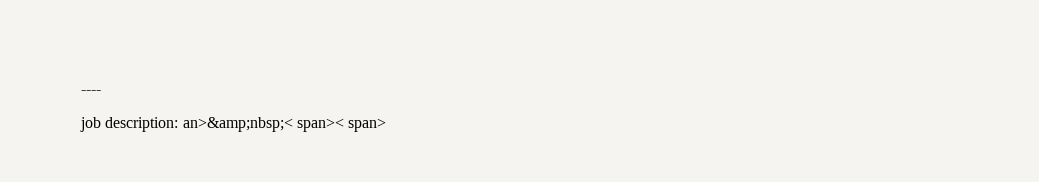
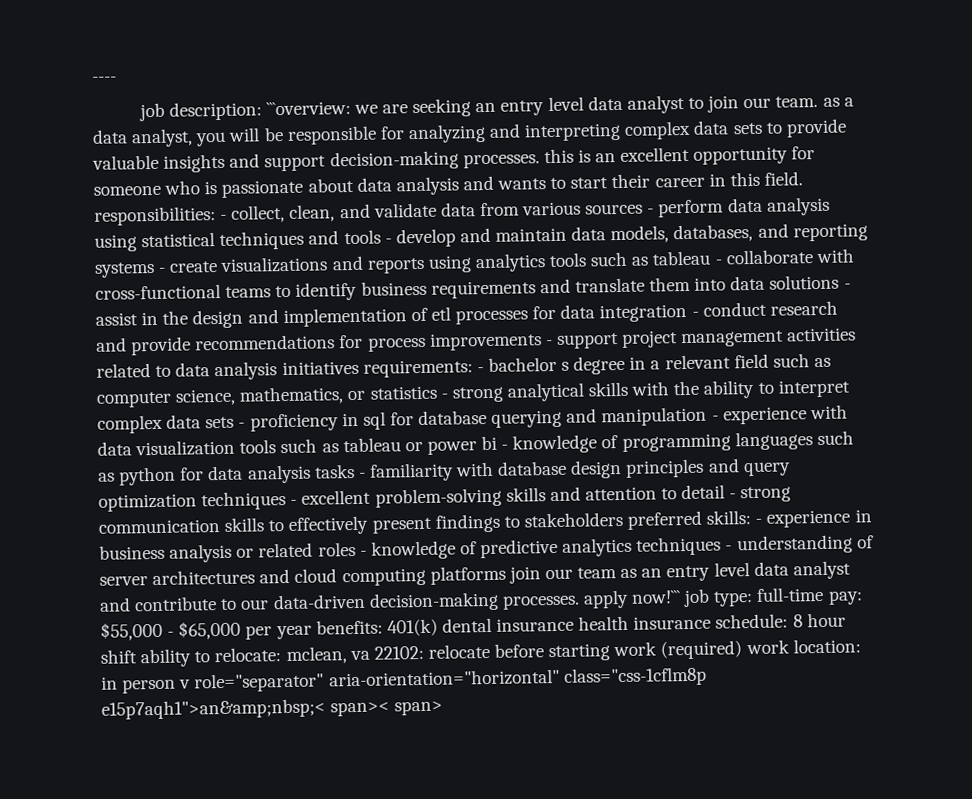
- job description: an>&amp;nbsp;< span>< span>
+ job description: ```overview: we are seeking an entry level data analyst to join our team. as a data analyst, you will be responsible for analyzing and interpreting complex data sets to provide valuable insights and support decision-making processes. this is an excellent opportunity for someone who is passionate about data analysis and wants to start their career in this field. responsibilities: - collect, clean, and validate data from various sources - perform data analysis using statistical techniques and tools - develop and maintain data models, databases, and reporting systems - create visualizations and reports using analytics tools such as tableau - collaborate with cross-functional teams to identify business requirements and translate them into data solutions - assist in the design and implementation of etl processes for data integration - conduct research and provide recommendations for process improvements - support project management activities related to data analysis initiatives requirements: - bachelor s degree in a relevant field such as computer science, mathematics, or statistics - strong analytical skills with the ability to interpret complex data sets - proficiency in sql for database querying and manipulation - experience with data visualization tools such as tableau or power bi - knowledge of programming languages such as python for data analysis tasks - familiarity with database design principles and query optimization techniques - excellent problem-solving skills and attention to detail - strong communication skills to effectively present findings to stakeholders preferred skills: - experience in business analysis or related roles - knowledge of predictive analytics techniques - understanding of server architectures and cloud computing platforms join our team as an entry level data analyst and contribute to our data-driven decision-making processes. apply now!``` job type: full-time pay: $55,000 - $65,000 per year benefits: 401(k) dental insurance health insurance schedule: 8 hour shift ability to relocate: mclean, va 22102: relocate before starting work (required) work location: in person v role="separator" aria-orientation="horizontal" class="css-1cflm8p e15p7aqh1">an&amp;nbsp;< span>< span>

